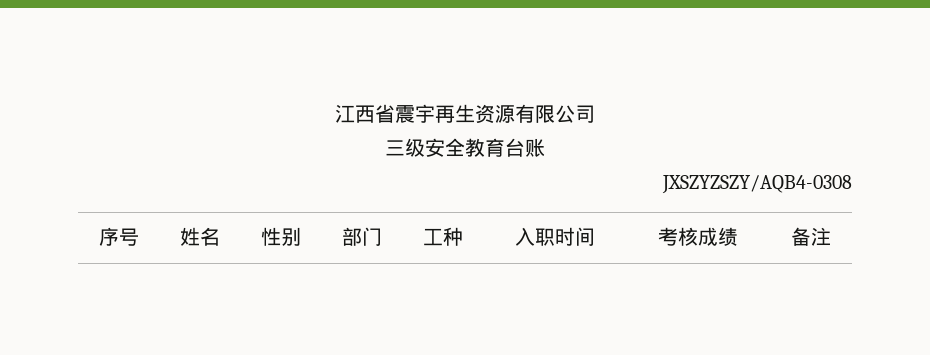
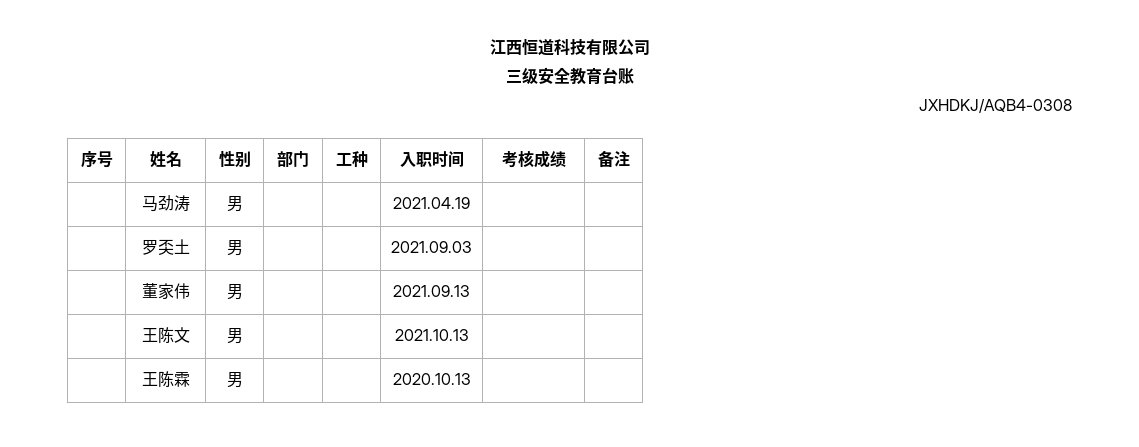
- 江西省震宇再生资源有限公司
+ 江西恒道科技有限公司
- JXSZYZSZY/AQB4-0308
+ JXHDKJ/AQB4-0308
+ | 马劲涛 | 男 | | | 2021.04.19 | |
+ | 罗奀土 | 男 | | | 2021.09.03 | |
+ | 董家伟 | 男 | | | 2021.09.13 | |
+ | 王陈文 | 男 | | | 2021.10.13 | |
+ | 王陈霖 | 男 | | | 2020.10.13 | |

